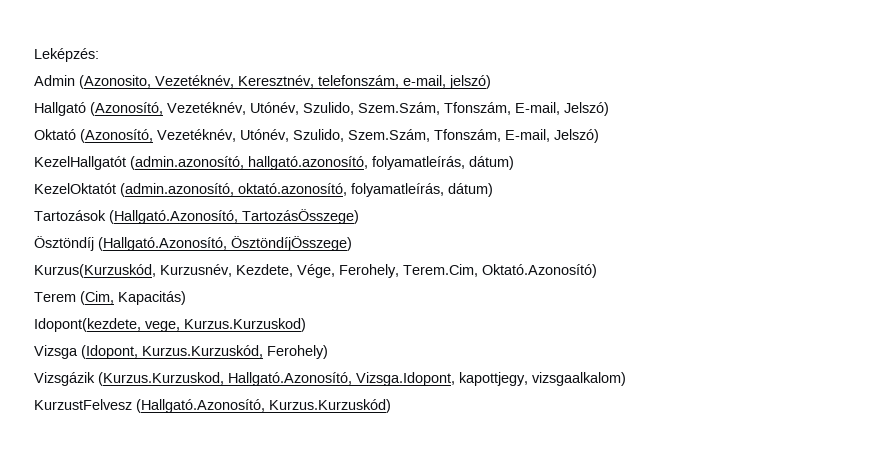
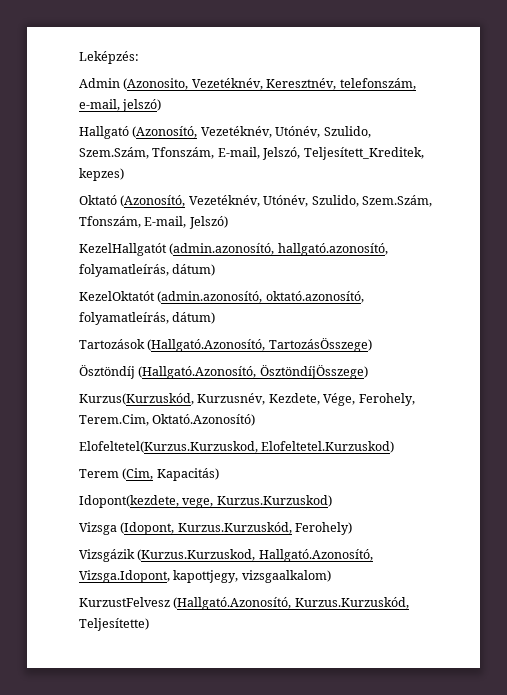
- Hallgató (Azonosító, Vezetéknév, Utónév, Szulido, Szem.Szám, Tfonszám, E-mail, Jelszó)
+ Hallgató (Azonosító, Vezetéknév, Utónév, Szulido, Szem.Szám, Tfonszám, E-mail, Jelszó, Teljesített_Kreditek, kepzes)
+ Elofeltetel(Kurzus.Kurzuskod, Elofeltetel.Kurzuskod)
- KurzustFelvesz (Hallgató.Azonosító, Kurzus.Kurzuskód)
+ KurzustFelvesz (Hallgató.Azonosító, Kurzus.Kurzuskód, Teljesítette)

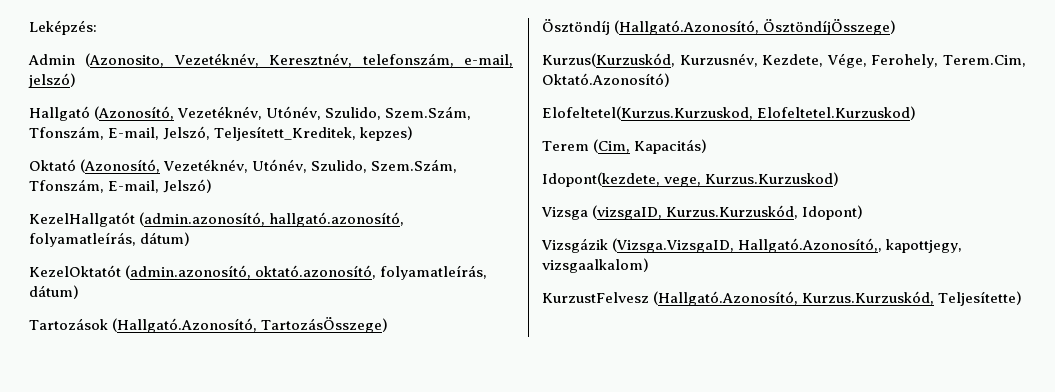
- Vizsga (Idopont, Kurzus.Kurzuskód, Ferohely)
- Vizsgázik (Kurzus.Kurzuskod, Hallgató.Azonosító, Vizsga.Idopont, kapottjegy, vizsgaalkalom)
+ Vizsga (vizsgaID, Kurzus.Kurzuskód, Idopont)
+ Vizsgázik (Vizsga.VizsgaID, Hallgató.Azonosító,, kapottjegy, vizsgaalkalom)

